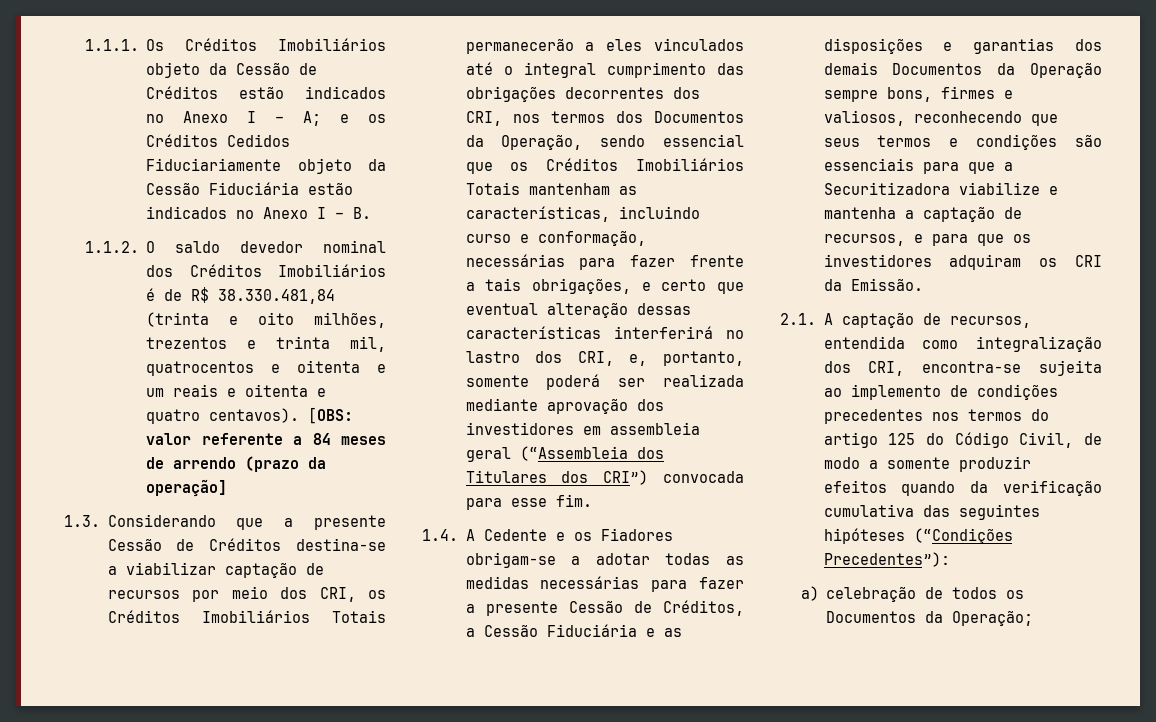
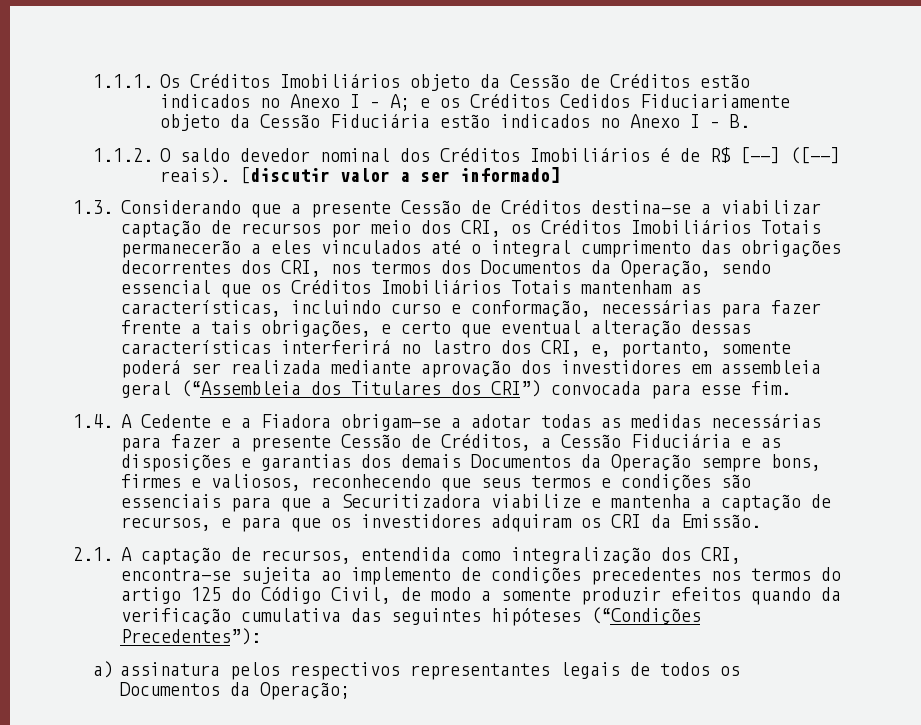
- 1.1.2. O saldo devedor nominal dos Créditos Imobiliários é de R$ 38.330.481,84 (trinta e oito milhões, trezentos e trinta mil, quatrocentos e oitenta e um reais e oitenta e quatro centavos). [OBS: valor referente a 84 meses de arrendo (prazo da operação]
+ 1.1.2. O saldo devedor nominal dos Créditos Imobiliários é de R$ [--] ([--] reais). [discutir valor a ser informado]
- 1.4. A Cedente e os Fiadores obrigam-se a adotar todas as medidas necessárias para fazer a presente Cessão de Créditos, a Cessão Fiduciária e as disposições e garantias dos demais Documentos da Operação sempre bons, firmes e valiosos, reconhecendo que seus termos e condições são essenciais para que a Securitizadora viabilize e mantenha a captação de recursos, e para que os investidores adquiram os CRI da Emissão.
+ 1.4. A Cedente e a Fiadora obrigam-se a adotar todas as medidas necessárias para fazer a presente Cessão de Créditos, a Cessão Fiduciária e as disposições e garantias dos demais Documentos da Operação sempre bons, firmes e valiosos, reconhecendo que seus termos e condições são essenciais para que a Securitizadora viabilize e mantenha a captação de recursos, e para que os investidores adquiram os CRI da Emissão.
- a) celebração de todos os Documentos da Operação;
+ a) assinatura pelos respectivos representantes legais de todos os Documentos da Operação;

